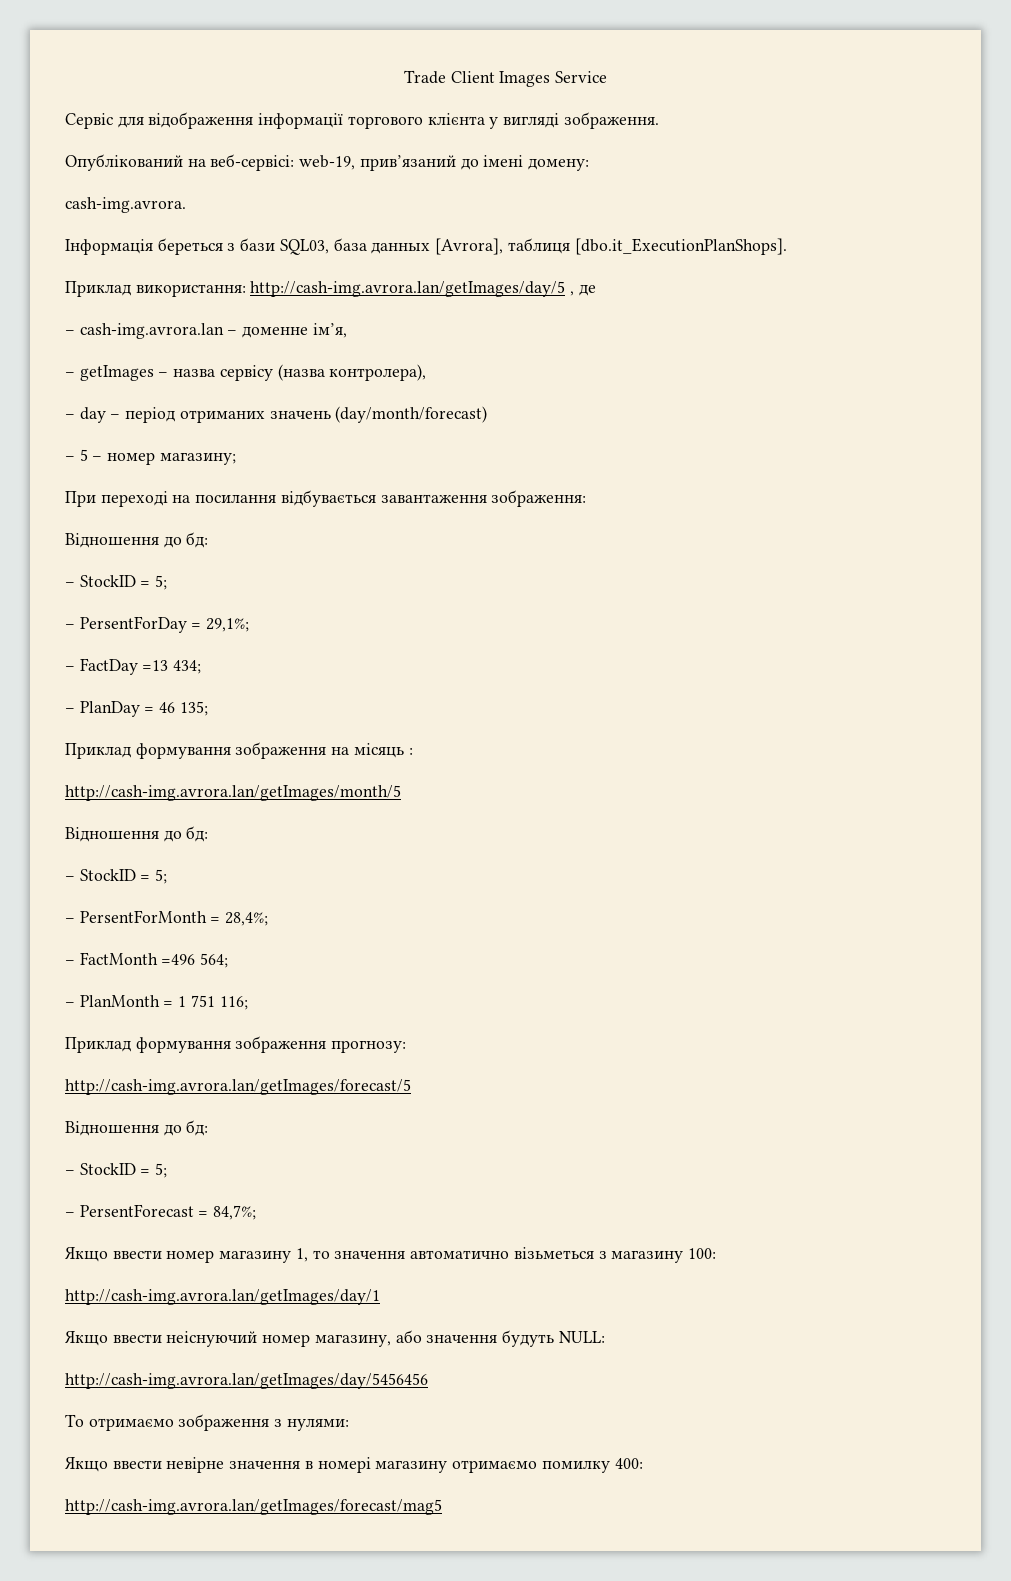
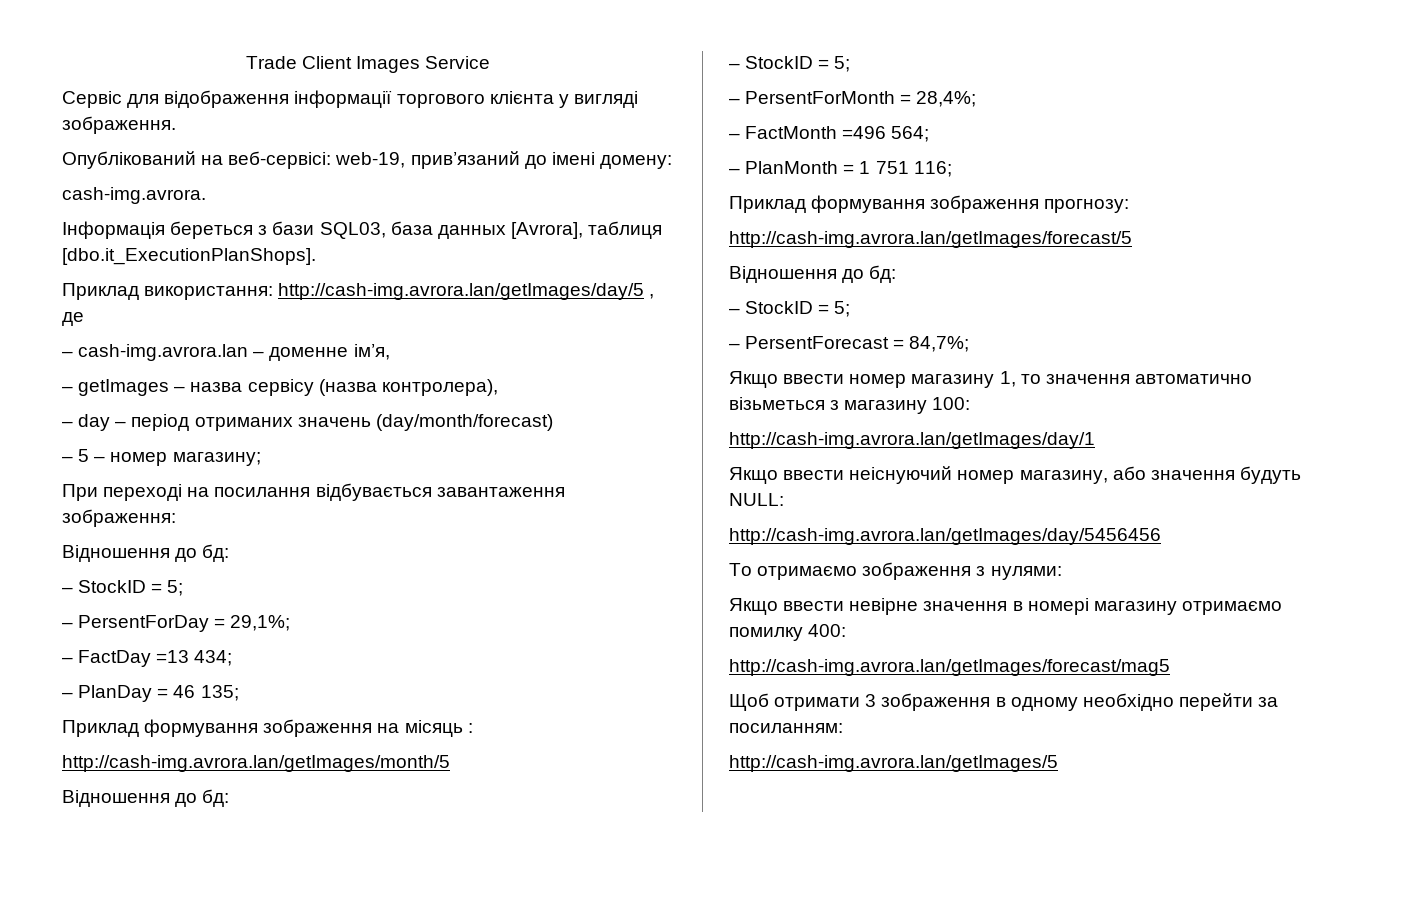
+ Щоб отримати 3 зображення в одному необхідно перейти за посиланням:
+ http://cash-img.avrora.lan/getImages/5

